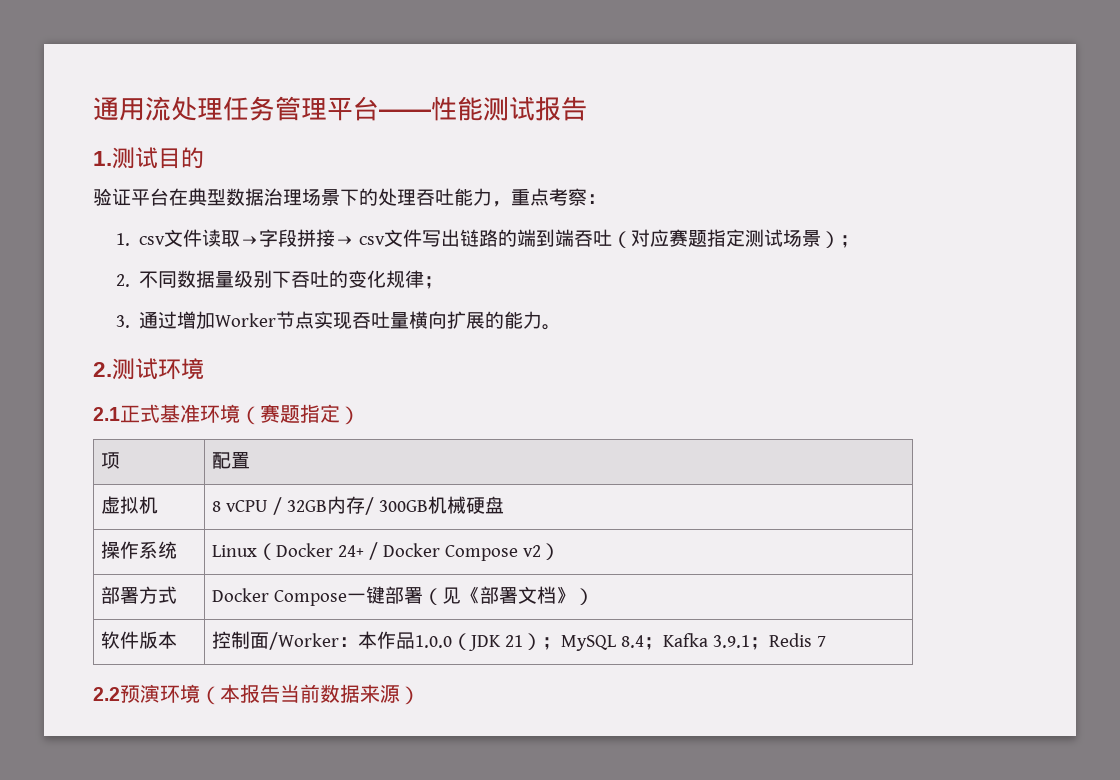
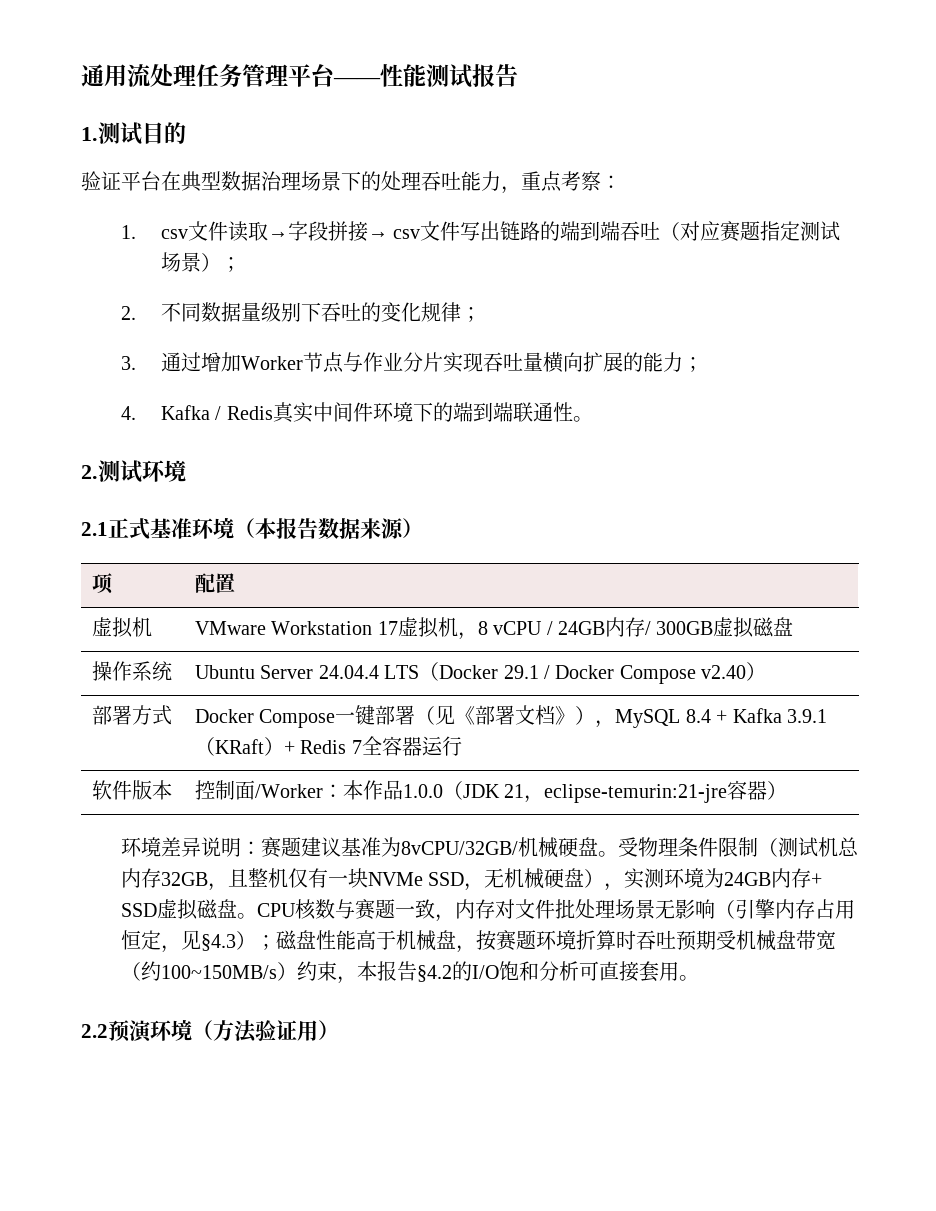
- 3.通过增加Worker节点实现吞吐量横向扩展的能力。
+ 3.通过增加Worker节点与作业分片实现吞吐量横向扩展的能力；
+ 4. Kafka / Redis真实中间件环境下的端到端联通性。
- 2.1正式基准环境（赛题指定）
+ 2.1正式基准环境（本报告数据来源）
- 虚拟机 | 8 vCPU / 32GB内存/ 300GB机械硬盘
+ 虚拟机 | VMware Workstation 17虚拟机，8 vCPU / 24GB内存/ 300GB虚拟磁盘
- 操作系统 | Linux（Docker 24+ / Docker Compose v2）
+ 操作系统 | Ubuntu Server 24.04.4 LTS（Docker 29.1 / Docker Compose v2.40）
- 部署方式 | Docker Compose一键部署（见《部署文档》）
+ 部署方式 | Docker Compose一键部署（见《部署文档》），MySQL 8.4 + Kafka 3.9.1（KRaft）+ Redis 7全容器运行
- 软件版本 | 控制面/Worker：本作品1.0.0（JDK 21）；MySQL 8.4；Kafka 3.9.1；Redis 7
+ 软件版本 | 控制面/Worker：本作品1.0.0（JDK 21，eclipse-temurin:21-jre容器）
+ 环境差异说明：赛题建议基准为8vCPU/32GB/机械硬盘。受物理条件限制（测试机总内存32GB，且整机仅有一块NVMe SSD，无机械硬盘），实测环境为24GB内存+ SSD虚拟磁盘。CPU核数与赛题一致，内存对文件批处理场景无影响（引擎内存占用恒定，见§4.3）；磁盘性能高于机械盘，按赛题环境折算时吞吐预期受机械盘带宽（约100~150MB/s）约束，本报告§4.2的I/O饱和分析可直接套用。
- 2.2预演环境（本报告当前数据来源）
+ 2.2预演环境（方法验证用）

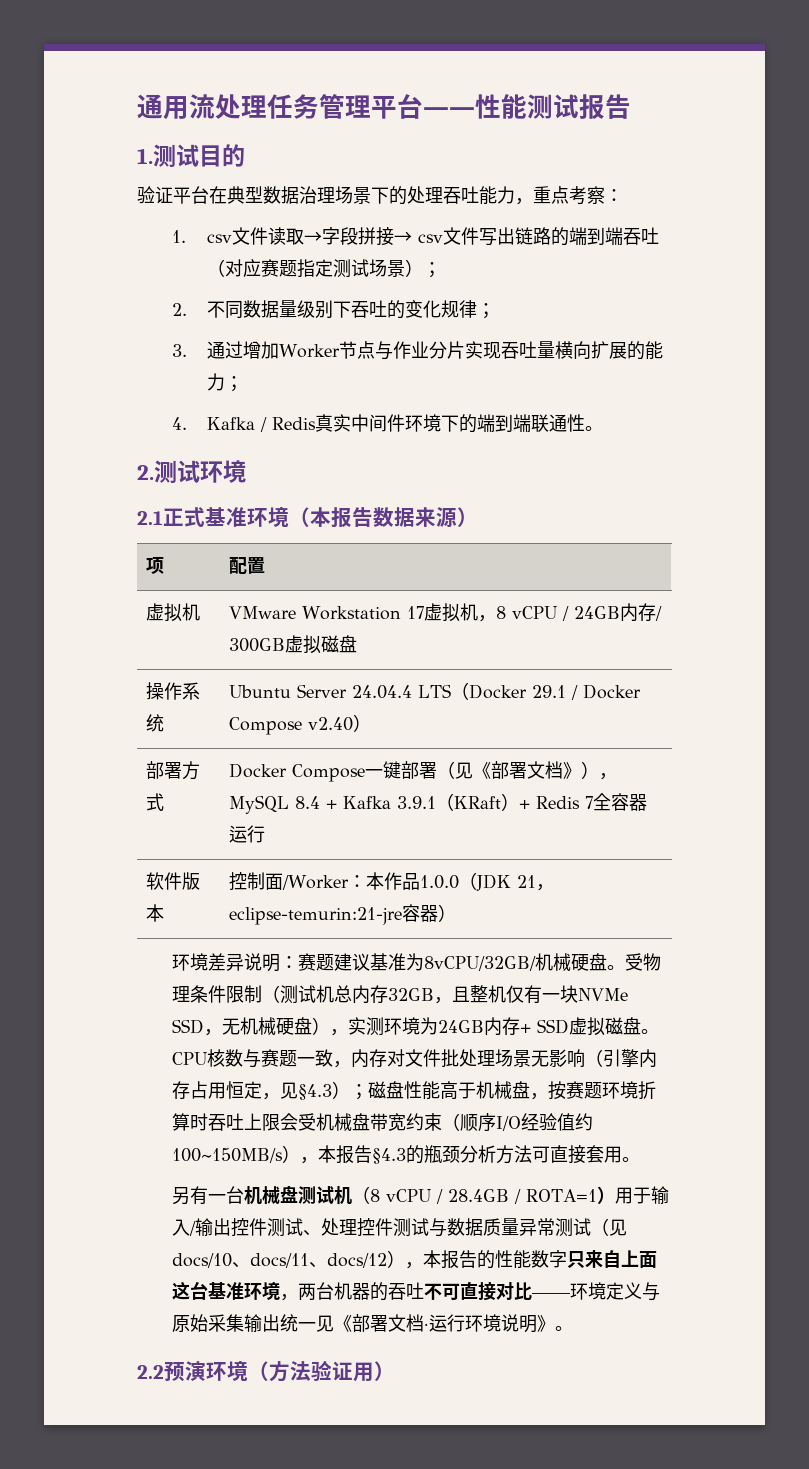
- CPU核数与赛题一致，内存对文件批处理场景无影响（引擎内存占用恒定，见§4.3）；磁盘性能高于机械盘，按赛题环境折算时吞吐预期受机械盘带宽（约100~150MB/s）约束，本报告§4.2的I/O饱和分析可直接套用。
+ CPU核数与赛题一致，内存对文件批处理场景无影响（引擎内存占用恒定，见§4.3）；磁盘性能高于机械盘，按赛题环境折算时吞吐上限会受机械盘带宽约束（顺序I/O经验值约100~150MB/s），本报告§4.3的瓶颈分析方法可直接套用。
+ 另有一台机械盘测试机（8 vCPU / 28.4GB / ROTA=1）用于输入/输出控件测试、处理控件测试与数据质量异常测试（见docs/10、docs/11、docs/12），本报告的性能数字只来自上面这台基准环境，两台机器的吞吐不可直接对比——环境定义与原始采集输出统一见《部署文档·运行环境说明》。

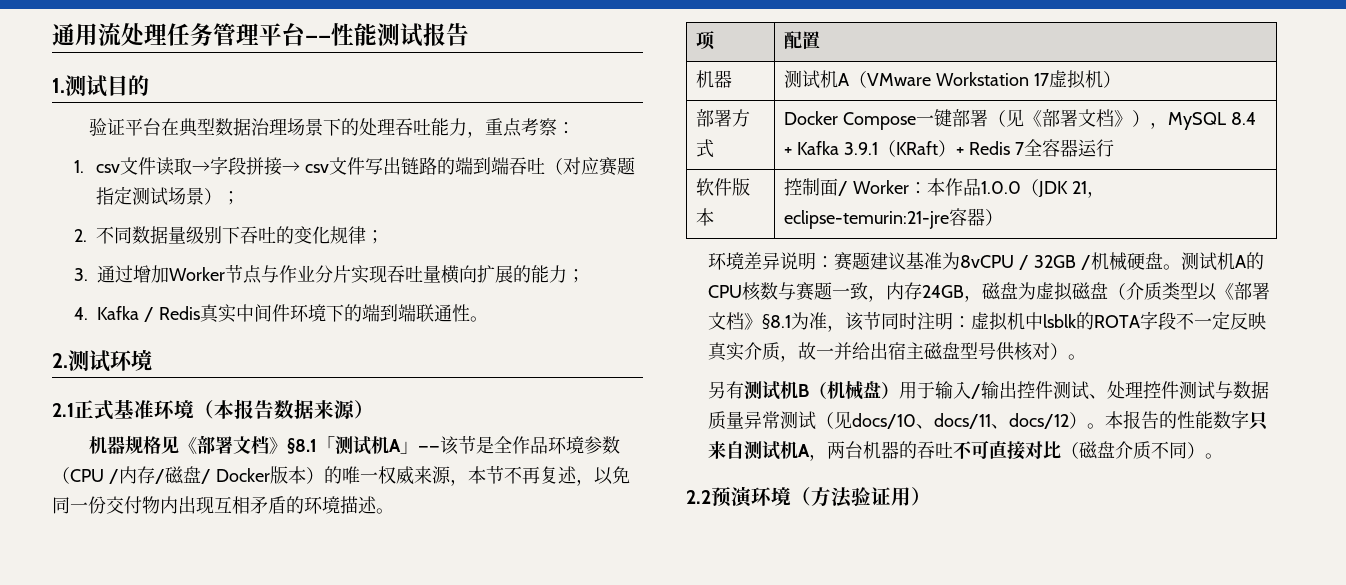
+ 机器规格见《部署文档》§8.1「测试机A」——该节是全作品环境参数（CPU /内存/磁盘/ Docker版本）的唯一权威来源，本节不再复述，以免同一份交付物内出现互相矛盾的环境描述。
- 虚拟机 | VMware Workstation 17虚拟机，8 vCPU / 24GB内存/ 300GB虚拟磁盘
- 操作系统 | Ubuntu Server 24.04.4 LTS（Docker 29.1 / Docker Compose v2.40）
+ 机器 | 测试机A（VMware Workstation 17虚拟机）
- 软件版本 | 控制面/Worker：本作品1.0.0（JDK 21，eclipse-temurin:21-jre容器）
+ 软件版本 | 控制面/ Worker：本作品1.0.0（JDK 21，eclipse-temurin:21-jre容器）
- 环境差异说明：赛题建议基准为8vCPU/32GB/机械硬盘。受物理条件限制（测试机总内存32GB，且整机仅有一块NVMe SSD，无机械硬盘），实测环境为24GB内存+ SSD虚拟磁盘。CPU核数与赛题一致，内存对文件批处理场景无影响（引擎内存占用恒定，见§4.3）；磁盘性能高于机械盘，按赛题环境折算时吞吐上限会受机械盘带宽约束（顺序I/O经验值约100~150MB/s），本报告§4.3的瓶颈分析方法可直接套用。
- 另有一台机械盘测试机（8 vCPU / 28.4GB / ROTA=1）用于输入/输出控件测试、处理控件测试与数据质量异常测试（见docs/10、docs/11、docs/12），本报告的性能数字只来自上面这台基准环境，两台机器的吞吐不可直接对比——环境定义与原始采集输出统一见《部署文档·运行环境说明》。
+ 环境差异说明：赛题建议基准为8vCPU / 32GB /机械硬盘。测试机A的CPU核数与赛题一致，内存24GB，磁盘为虚拟磁盘（介质类型以《部署文档》§8.1为准，该节同时注明：虚拟机中lsblk的ROTA字段不一定反映真实介质，故一并给出宿主磁盘型号供核对）。
+ 另有测试机B（机械盘）用于输入/输出控件测试、处理控件测试与数据质量异常测试（见docs/10、docs/11、docs/12）。本报告的性能数字只来自测试机A，两台机器的吞吐不可直接对比（磁盘介质不同）。

